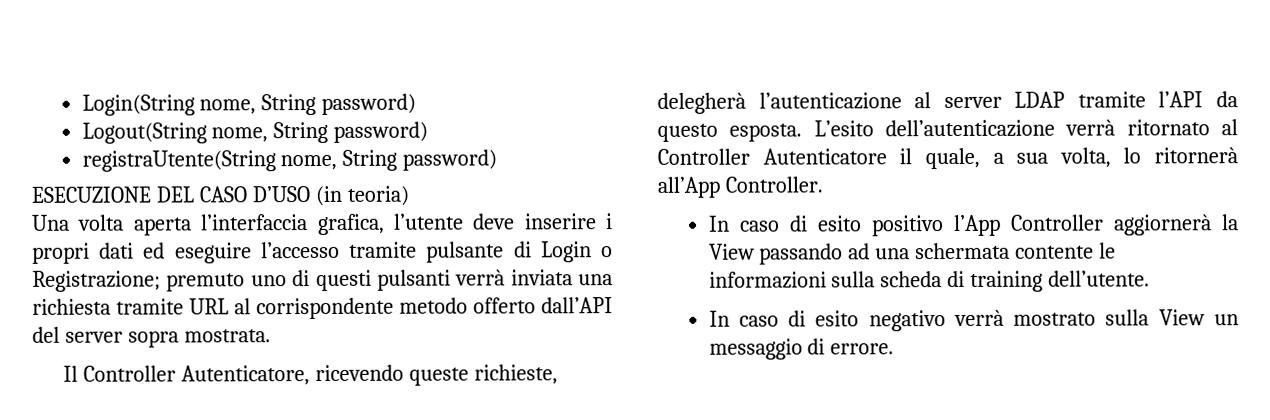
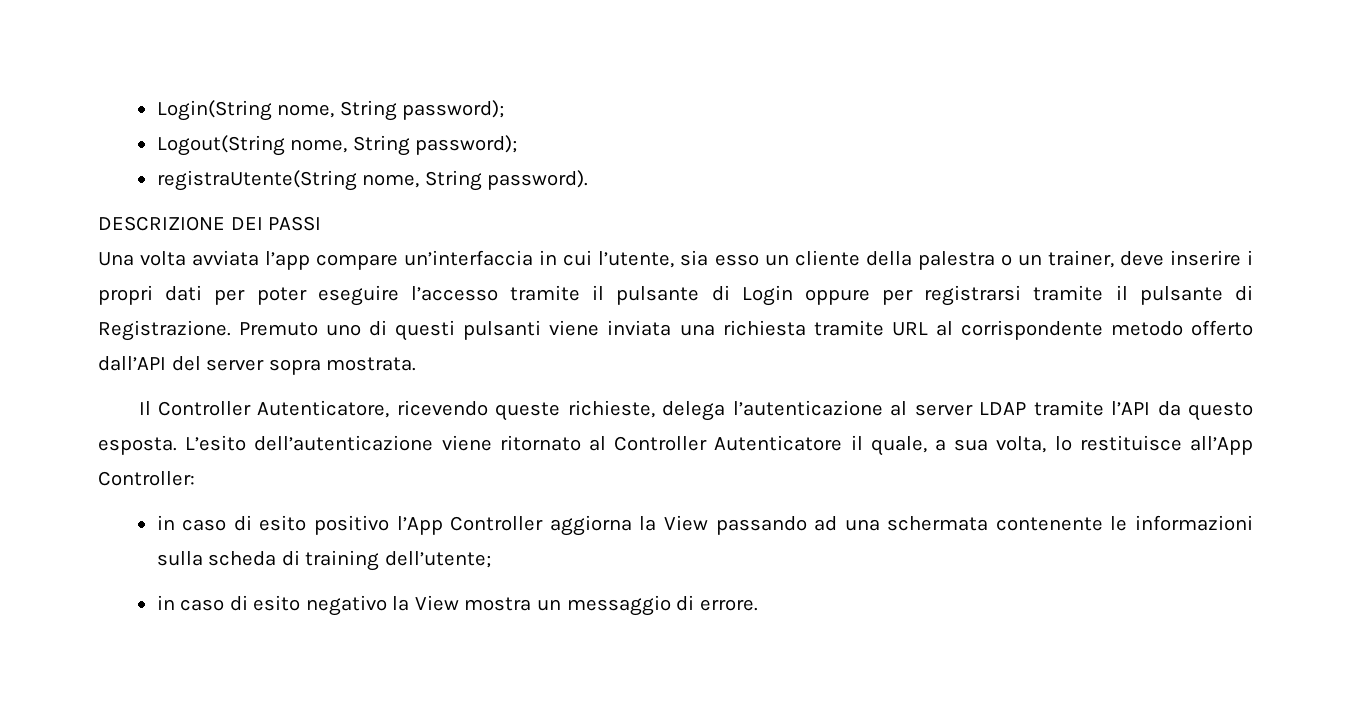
- Login(String nome, String password)
+ Login(String nome, String password);
- Logout(String nome, String password)
+ Logout(String nome, String password);
- registraUtente(String nome, String password)
- ESECUZIONE DEL CASO D’USO (in teoria)
- Una volta aperta l’interfaccia grafica, l’utente deve inserire i propri dati ed eseguire l’accesso tramite pulsante di Login o Registrazione; premuto uno di questi pulsanti verrà inviata una richiesta tramite URL al corrispondente metodo offerto dall’API del server sopra mostrata.
+ registraUtente(String nome, String password).
+ DESCRIZIONE DEI PASSI
+ Una volta avviata l’app compare un’interfaccia in cui l’utente, sia esso un cliente della palestra o un trainer, deve inserire i propri dati per poter eseguire l’accesso tramite il pulsante di Login oppure per registrarsi tramite il pulsante di Registrazione. Premuto uno di questi pulsanti viene inviata una richiesta tramite URL al corrispondente metodo offerto dall’API del server sopra mostrata.
- Il Controller Autenticatore, ricevendo queste richieste, delegherà l’autenticazione al server LDAP tramite l’API da questo esposta.
+ Il Controller Autenticatore, ricevendo queste richieste, delega l’autenticazione al server LDAP tramite l’API da questo esposta.
- L’esito dell’autenticazione verrà ritornato al Controller Autenticatore il quale, a sua volta, lo ritornerà all’App Controller.
- In caso di esito positivo l’App Controller aggiornerà la View passando ad una schermata contente le informazioni sulla scheda di training dell’utente.
- In caso di esito negativo verrà mostrato sulla View un messaggio di errore.
+ L’esito dell’autenticazione viene ritornato al Controller Autenticatore il quale, a sua volta, lo restituisce all’App Controller:
+ in caso di esito positivo l’App Controller aggiorna la View passando ad una schermata contenente le informazioni sulla scheda di training dell’utente;
+ in caso di esito negativo la View mostra un messaggio di errore.

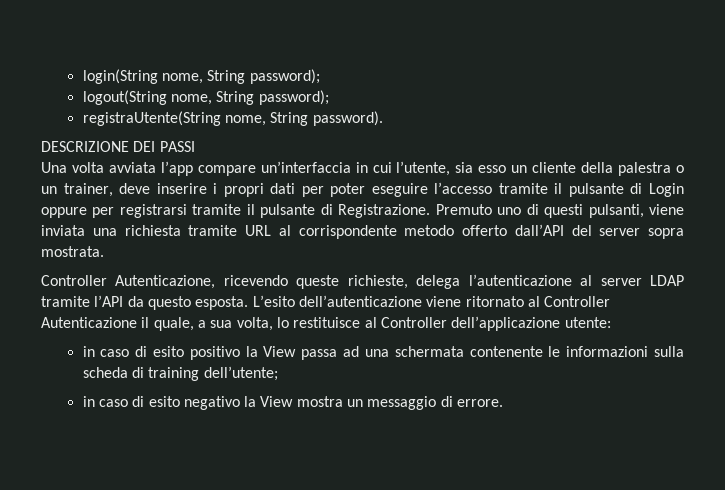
- Login(String nome, String password);
- Logout(String nome, String password);
+ login(String nome, String password);
+ logout(String nome, String password);
- Premuto uno di questi pulsanti viene inviata una richiesta tramite URL al corrispondente metodo offerto dall’API del server sopra mostrata.
+ Premuto uno di questi pulsanti, viene inviata una richiesta tramite URL al corrispondente metodo offerto dall’API del server sopra mostrata.
- Il Controller Autenticatore, ricevendo queste richieste, delega l’autenticazione al server LDAP tramite l’API da questo esposta.
+ Controller Autenticazione, ricevendo queste richieste, delega l’autenticazione al server LDAP tramite l’API da questo esposta.
- L’esito dell’autenticazione viene ritornato al Controller Autenticatore il quale, a sua volta, lo restituisce all’App Controller:
+ L’esito dell’autenticazione viene ritornato al Controller Autenticazione il quale, a sua volta, lo restituisce al Controller dell’applicazione utente:
- in caso di esito positivo l’App Controller aggiorna la View passando ad una schermata contenente le informazioni sulla scheda di training dell’utente;
+ in caso di esito positivo la View passa ad una schermata contenente le informazioni sulla scheda di training dell’utente;

